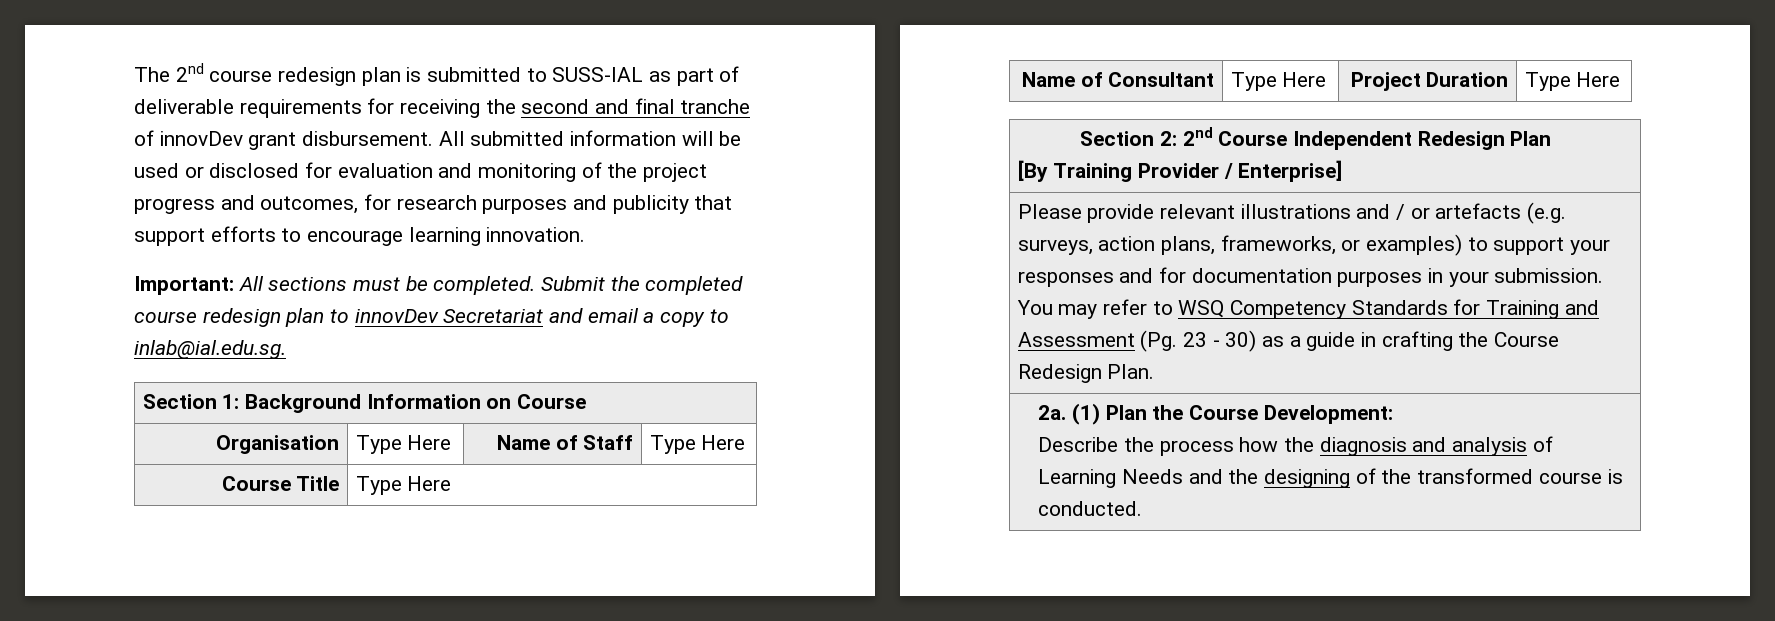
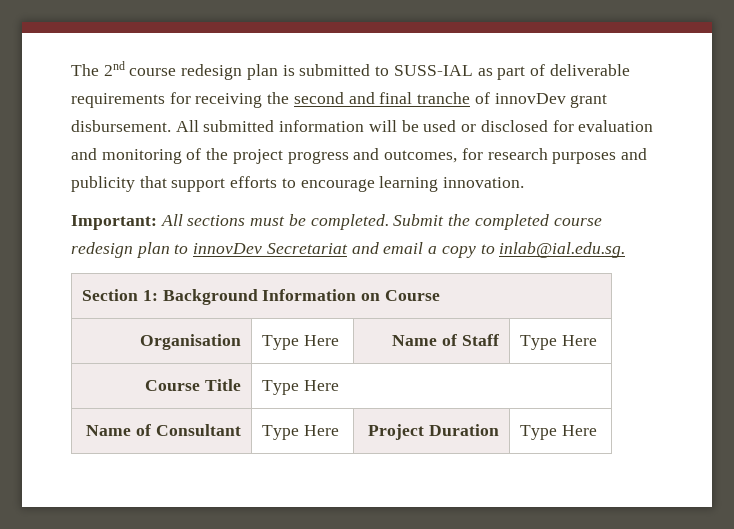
- Section 2: 2nd Course Independent Redesign Plan
- [By Training Provider / Enterprise]
- Please provide relevant illustrations and / or artefacts (e.g. surveys, action plans, frameworks, or examples) to support your responses and for documentation purposes in your submission. You may refer to WSQ Competency Standards for Training and Assessment (Pg. 23 - 30) as a guide in crafting the Course Redesign Plan.
- 2a. (1) Plan the Course Development:
- Describe the process how the diagnosis and analysis of Learning Needs and the designing of the transformed course is conducted.

